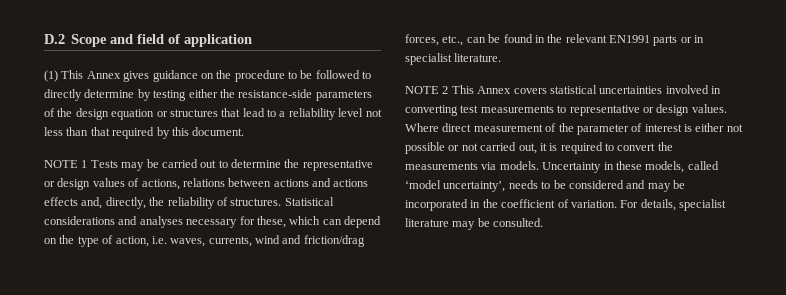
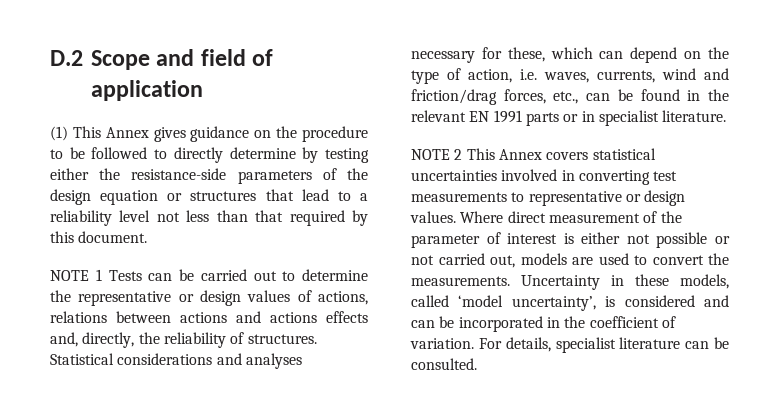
- NOTE 1 Tests may be carried out to determine the representative or design values of actions, relations between actions and actions effects and, directly, the reliability of structures.
+ NOTE 1 Tests can be carried out to determine the representative or design values of actions, relations between actions and actions effects and, directly, the reliability of structures.
- Statistical considerations and analyses necessary for these, which can depend on the type of action, i.e. waves, currents, wind and friction/drag forces, etc., can be found in the relevant EN1991 parts or in specialist literature.
+ Statistical considerations and analyses necessary for these, which can depend on the type of action, i.e. waves, currents, wind and friction/drag forces, etc., can be found in the relevant EN 1991 parts or in specialist literature.
- Where direct measurement of the parameter of interest is either not possible or not carried out, it is required to convert the measurements via models.
+ Where direct measurement of the parameter of interest is either not possible or not carried out, models are used to convert the measurements.
- Uncertainty in these models, called ‘model uncertainty’, needs to be considered and may be incorporated in the coefficient of variation.
+ Uncertainty in these models, called ‘model uncertainty’, is considered and can be incorporated in the coefficient of variation.
- For details, specialist literature may be consulted.
+ For details, specialist literature can be consulted.

